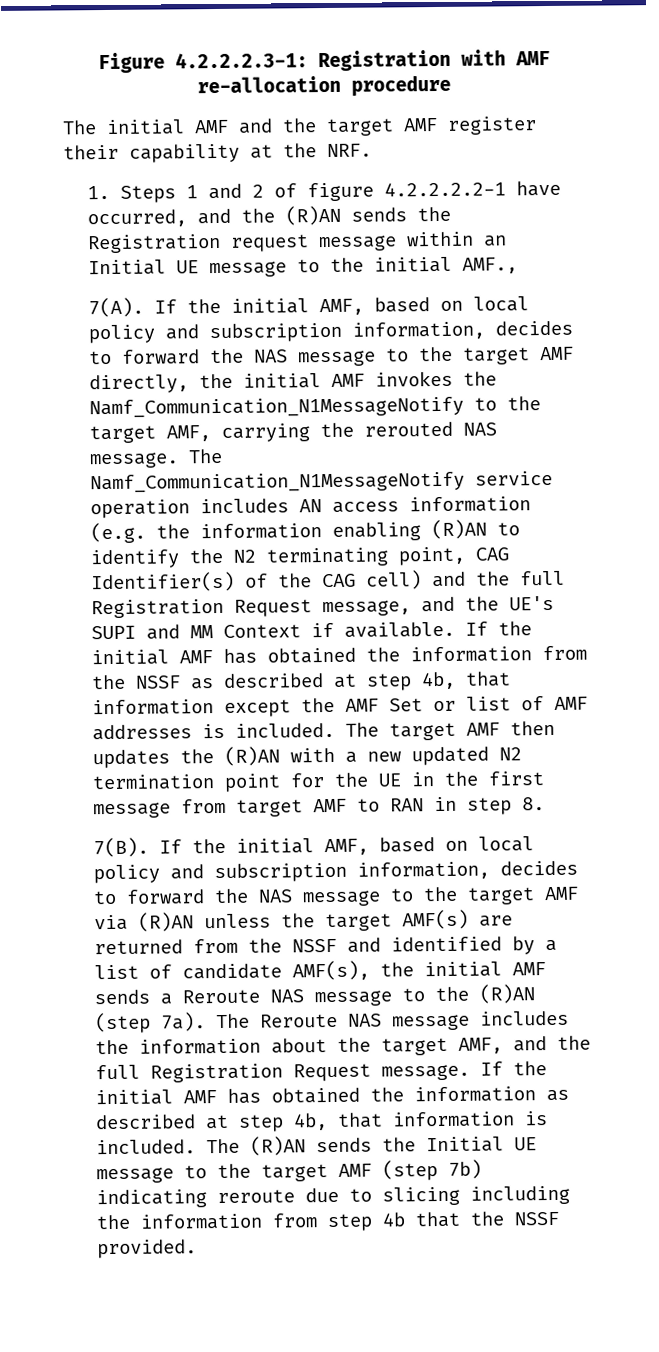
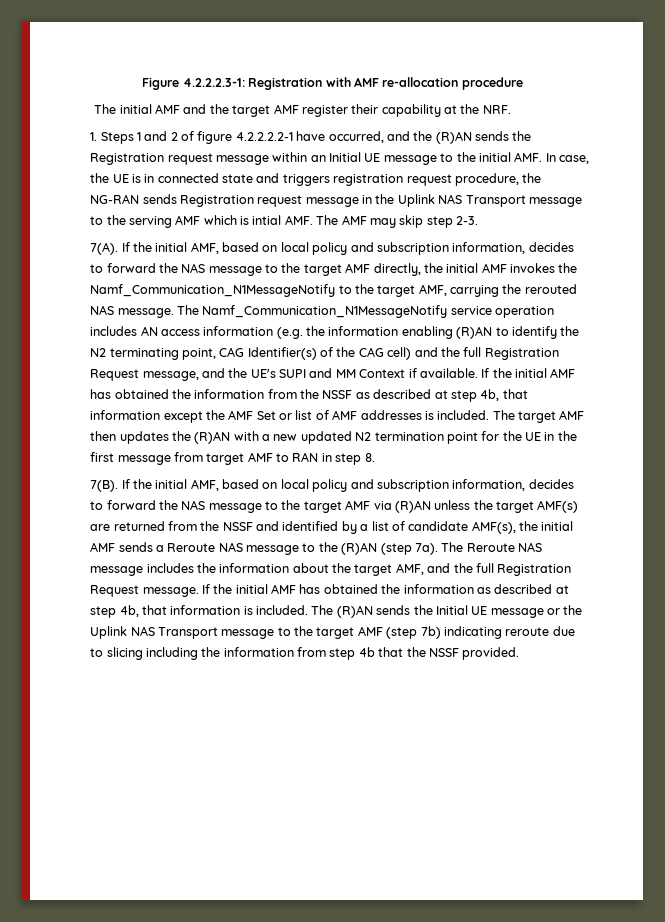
- 1. Steps 1 and 2 of figure 4.2.2.2.2-1 have occurred, and the (R)AN sends the Registration request message within an Initial UE message to the initial AMF.,
+ 1. Steps 1 and 2 of figure 4.2.2.2.2-1 have occurred, and the (R)AN sends the Registration request message within an Initial UE message to the initial AMF. In case, the UE is in connected state and triggers registration request procedure, the NG-RAN sends Registration request message in the Uplink NAS Transport message to the serving AMF which is intial AMF. The AMF may skip step 2-3.
- The (R)AN sends the Initial UE message to the target AMF (step 7b) indicating reroute due to slicing including the information from step 4b that the NSSF provided.
+ The (R)AN sends the Initial UE message or the Uplink NAS Transport message to the target AMF (step 7b) indicating reroute due to slicing including the information from step 4b that the NSSF provided.

